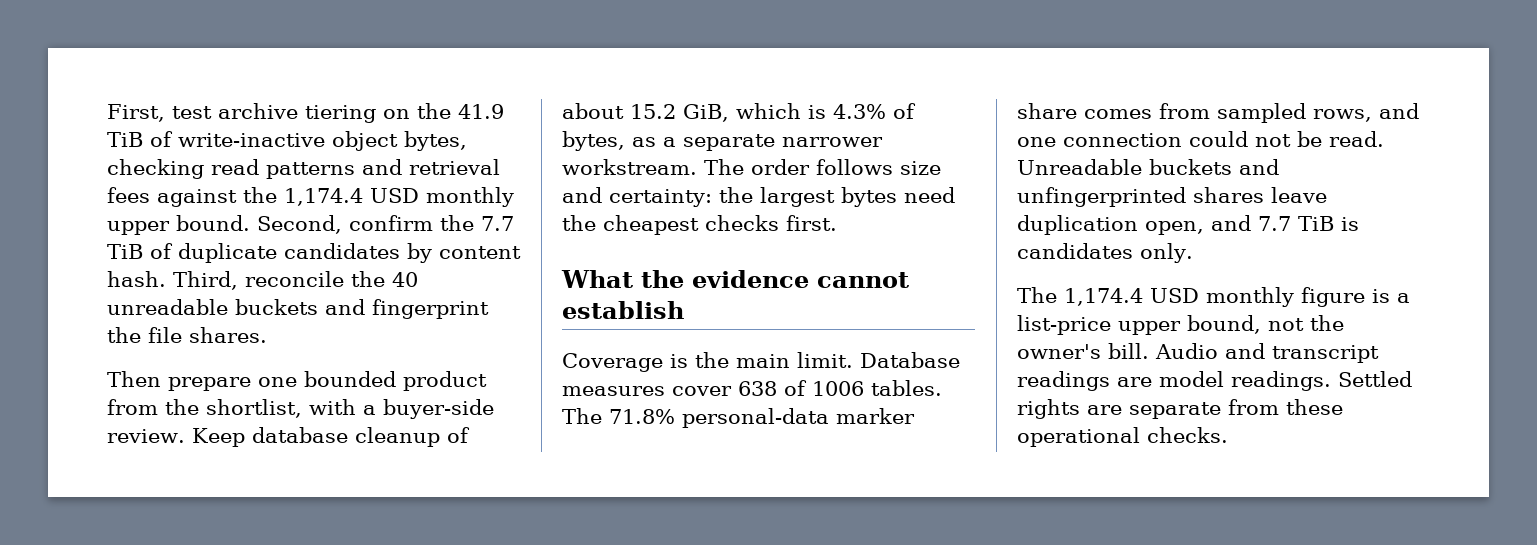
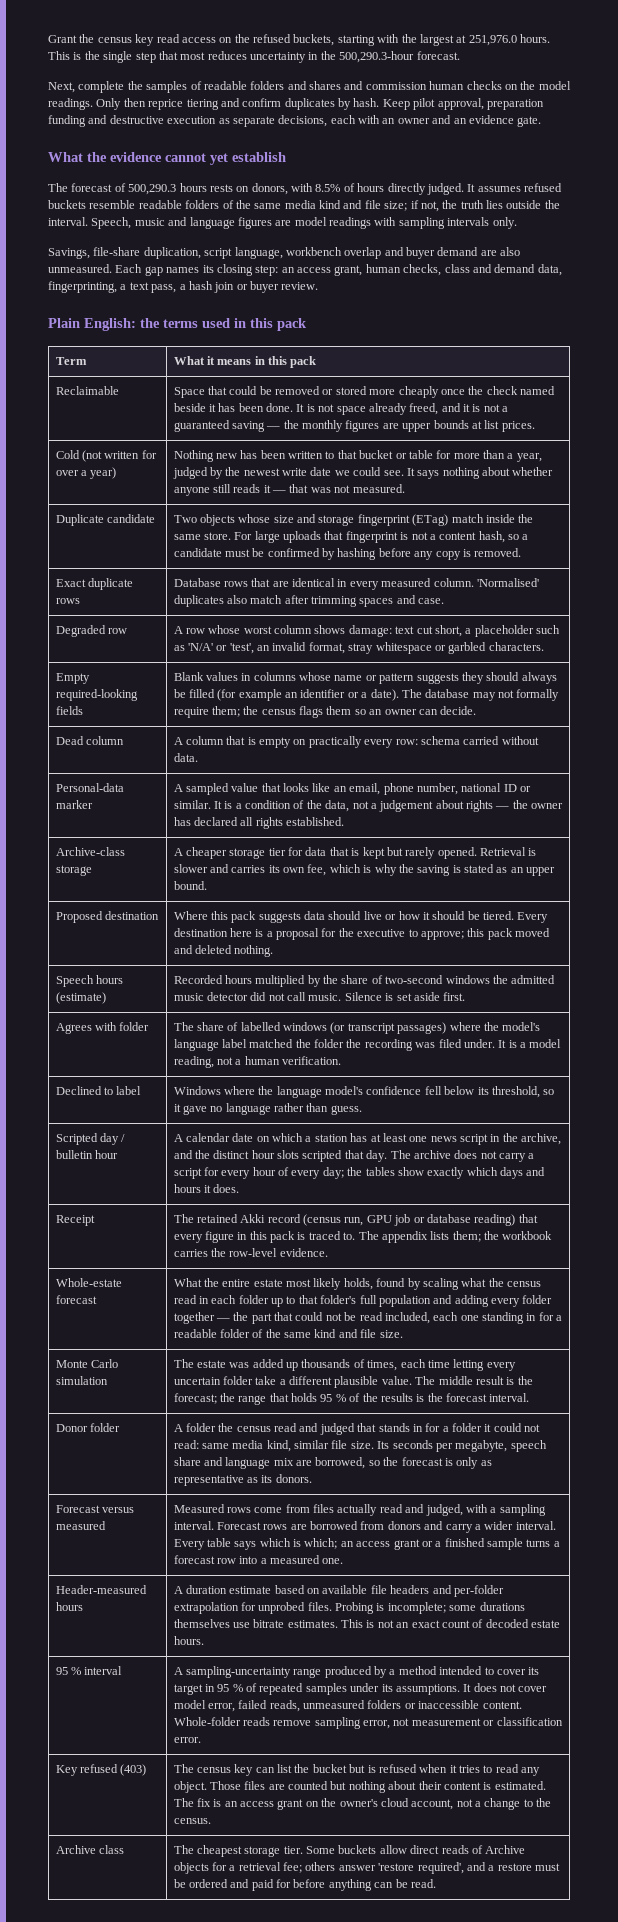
- First, test archive tiering on the 41.9 TiB of write-inactive object bytes, checking read patterns and retrieval fees against the 1,174.4 USD monthly upper bound. Second, confirm the 7.7 TiB of duplicate candidates by content hash. Third, reconcile the 40 unreadable buckets and fingerprint the file shares.
- Then prepare one bounded product from the shortlist, with a buyer-side review. Keep database cleanup of about 15.2 GiB, which is 4.3% of bytes, as a separate narrower workstream. The order follows size and certainty: the largest bytes need the cheapest checks first.
+ Grant the census key read access on the refused buckets, starting with the largest at 251,976.0 hours. This is the single step that most reduces uncertainty in the 500,290.3-hour forecast.
+ Next, complete the samples of readable folders and shares and commission human checks on the model readings. Only then reprice tiering and confirm duplicates by hash. Keep pilot approval, preparation funding and destructive execution as separate decisions, each with an owner and an evidence gate.
- What the evidence cannot establish
+ What the evidence cannot yet establish
- Coverage is the main limit. Database measures cover 638 of 1006 tables. The 71.8% personal-data marker share comes from sampled rows, and one connection could not be read. Unreadable buckets and unfingerprinted shares leave duplication open, and 7.7 TiB is candidates only.
- The 1,174.4 USD monthly figure is a list-price upper bound, not the owner's bill. Audio and transcript readings are model readings. Settled rights are separate from these operational checks.
+ The forecast of 500,290.3 hours rests on donors, with 8.5% of hours directly judged. It assumes refused buckets resemble readable folders of the same media kind and file size; if not, the truth lies outside the interval. Speech, music and language figures are model readings with sampling intervals only.
+ Savings, file-share duplication, script language, workbench overlap and buyer demand are also unmeasured. Each gap names its closing step: an access grant, human checks, class and demand data, fingerprinting, a text pass, a hash join or buyer review.
+ Plain English: the terms used in this pack
+ Term | What it means in this pack
+ Reclaimable | Space that could be removed or stored more cheaply once the check named beside it has been done. It is not space already freed, and it is not a guaranteed saving — the monthly figures are upper bounds at list prices.
+ Cold (not written for over a year) | Nothing new has been written to that bucket or table for more than a year, judged by the newest write date we could see. It says nothing about whether anyone still reads it — that was not measured.
+ Duplicate candidate | Two objects whose size and storage fingerprint (ETag) match inside the same store. For large uploads that fingerprint is not a content hash, so a candidate must be confirmed by hashing before any copy is removed.
+ Exact duplicate rows | Database rows that are identical in every measured column. 'Normalised' duplicates also match after trimming spaces and case.
+ Degraded row | A row whose worst column shows damage: text cut short, a placeholder such as 'N/A' or 'test', an invalid format, stray whitespace or garbled characters.
+ Empty required-looking fields | Blank values in columns whose name or pattern suggests they should always be filled (for example an identifier or a date). The database may not formally require them; the census flags them so an owner can decide.
+ Dead column | A column that is empty on practically every row: schema carried without data.
+ Personal-data marker | A sampled value that looks like an email, phone number, national ID or similar. It is a condition of the data, not a judgement about rights — the owner has declared all rights established.
+ Archive-class storage | A cheaper storage tier for data that is kept but rarely opened. Retrieval is slower and carries its own fee, which is why the saving is stated as an upper bound.
+ Proposed destination | Where this pack suggests data should live or how it should be tiered. Every destination here is a proposal for the executive to approve; this pack moved and deleted nothing.
+ Speech hours (estimate) | Recorded hours multiplied by the share of two-second windows the admitted music detector did not call music. Silence is set aside first.
+ Agrees with folder | The share of labelled windows (or transcript passages) where the model's language label matched the folder the recording was filed under. It is a model reading, not a human verification.
+ Declined to label | Windows where the language model's confidence fell below its threshold, so it gave no language rather than guess.
+ Scripted day / bulletin hour | A calendar date on which a station has at least one news script in the archive, and the distinct hour slots scripted that day. The archive does not carry a script for every hour of every day; the tables show exactly which days and hours it does.
+ Receipt | The retained Akki record (census run, GPU job or database reading) that every figure in this pack is traced to. The appendix lists them; the workbook carries the row-level evidence.
+ Whole-estate forecast | What the entire estate most likely holds, found by scaling what the census read in each folder up to that folder's full population and adding every folder together — the part that could not be read included, each one standing in for a readable folder of the same kind and file size.
+ Monte Carlo simulation | The estate was added up thousands of times, each time letting every uncertain folder take a different plausible value. The middle result is the forecast; the range that holds 95 % of the results is the forecast interval.
+ Donor folder | A folder the census read and judged that stands in for a folder it could not read: same media kind, similar file size. Its seconds per megabyte, speech share and language mix are borrowed, so the forecast is only as representative as its donors.
+ Forecast versus measured | Measured rows come from files actually read and judged, with a sampling interval. Forecast rows are borrowed from donors and carry a wider interval. Every table says which is which; an access grant or a finished sample turns a forecast row into a measured one.
+ Header-measured hours | A duration estimate based on available file headers and per-folder extrapolation for unprobed files. Probing is incomplete; some durations themselves use bitrate estimates. This is not an exact count of decoded estate hours.
+ 95 % interval | A sampling-uncertainty range produced by a method intended to cover its target in 95 % of repeated samples under its assumptions. It does not cover model error, failed reads, unmeasured folders or inaccessible content. Whole-folder reads remove sampling error, not measurement or classification error.
+ Key refused (403) | The census key can list the bucket but is refused when it tries to read any object. Those files are counted but nothing about their content is estimated. The fix is an access grant on the owner's cloud account, not a change to the census.
+ Archive class | The cheapest storage tier. Some buckets allow direct reads of Archive objects for a retrieval fee; others answer 'restore required', and a restore must be ordered and paid for before anything can be read.

